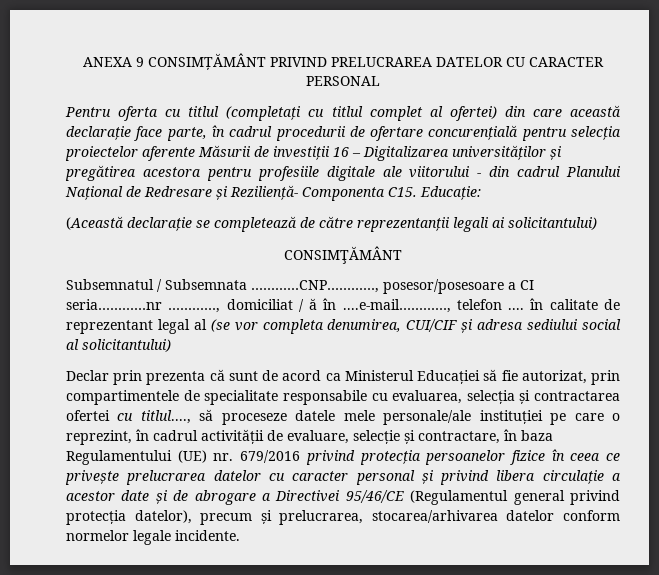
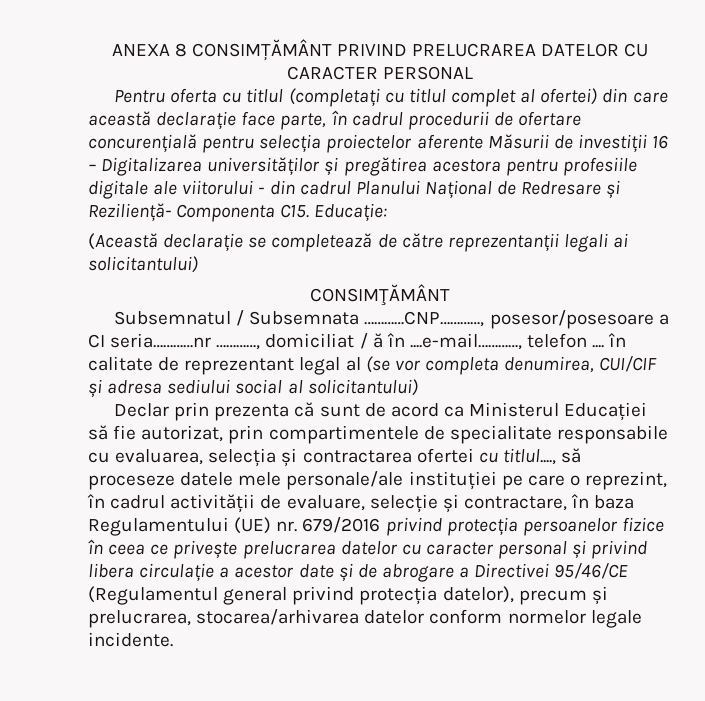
- ANEXA 9 CONSIMȚĂMÂNT PRIVIND PRELUCRAREA DATELOR CU CARACTER PERSONAL
+ ANEXA 8 CONSIMȚĂMÂNT PRIVIND PRELUCRAREA DATELOR CU CARACTER PERSONAL

